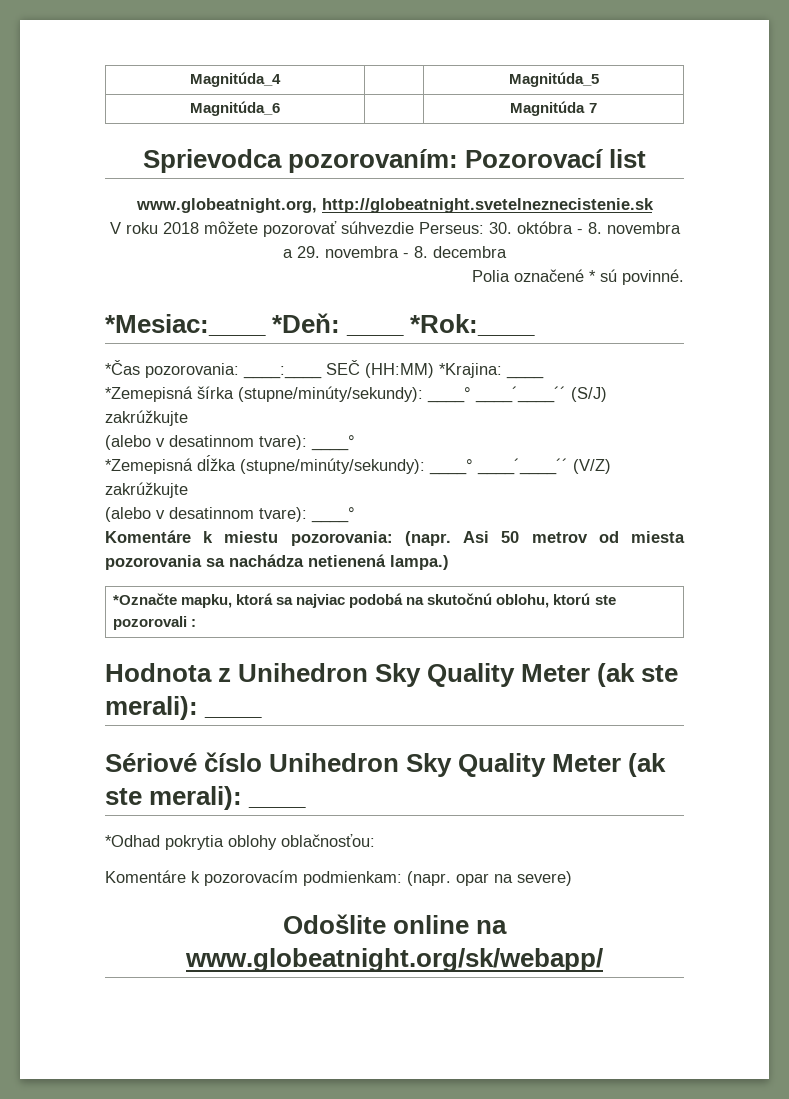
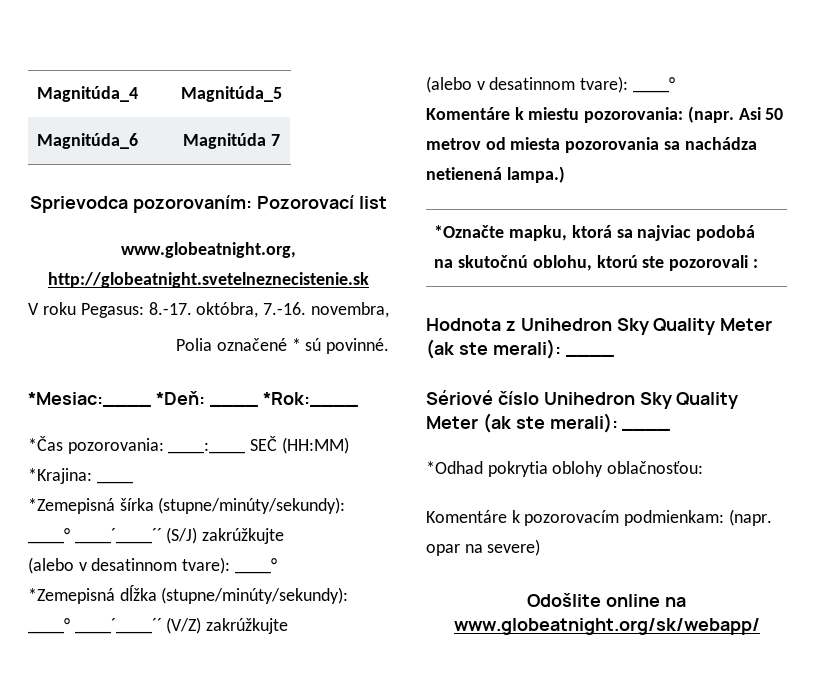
- V roku 2018 môžete pozorovať súhvezdie Perseus: 30. októbra - 8. novembra a 29. novembra - 8. decembra
+ V roku Pegasus: 8.-17. októbra, 7.-16. novembra,

